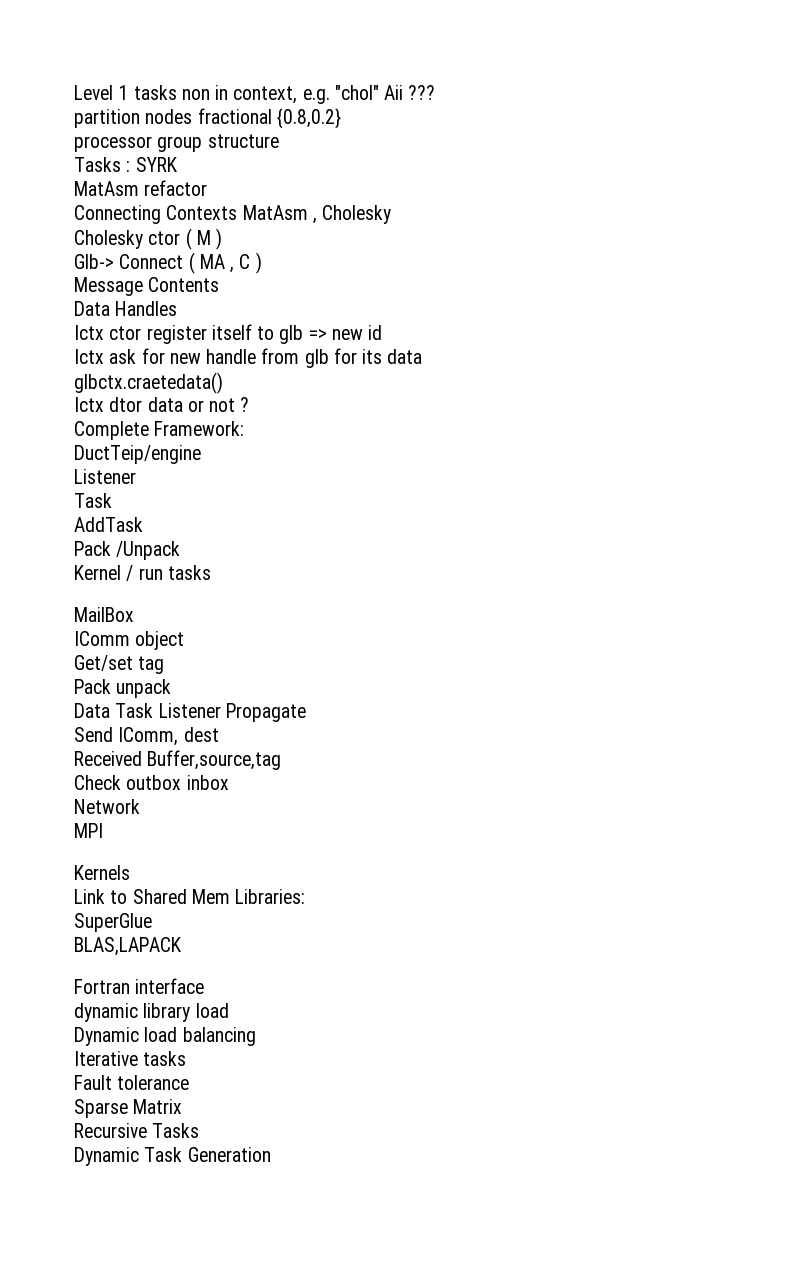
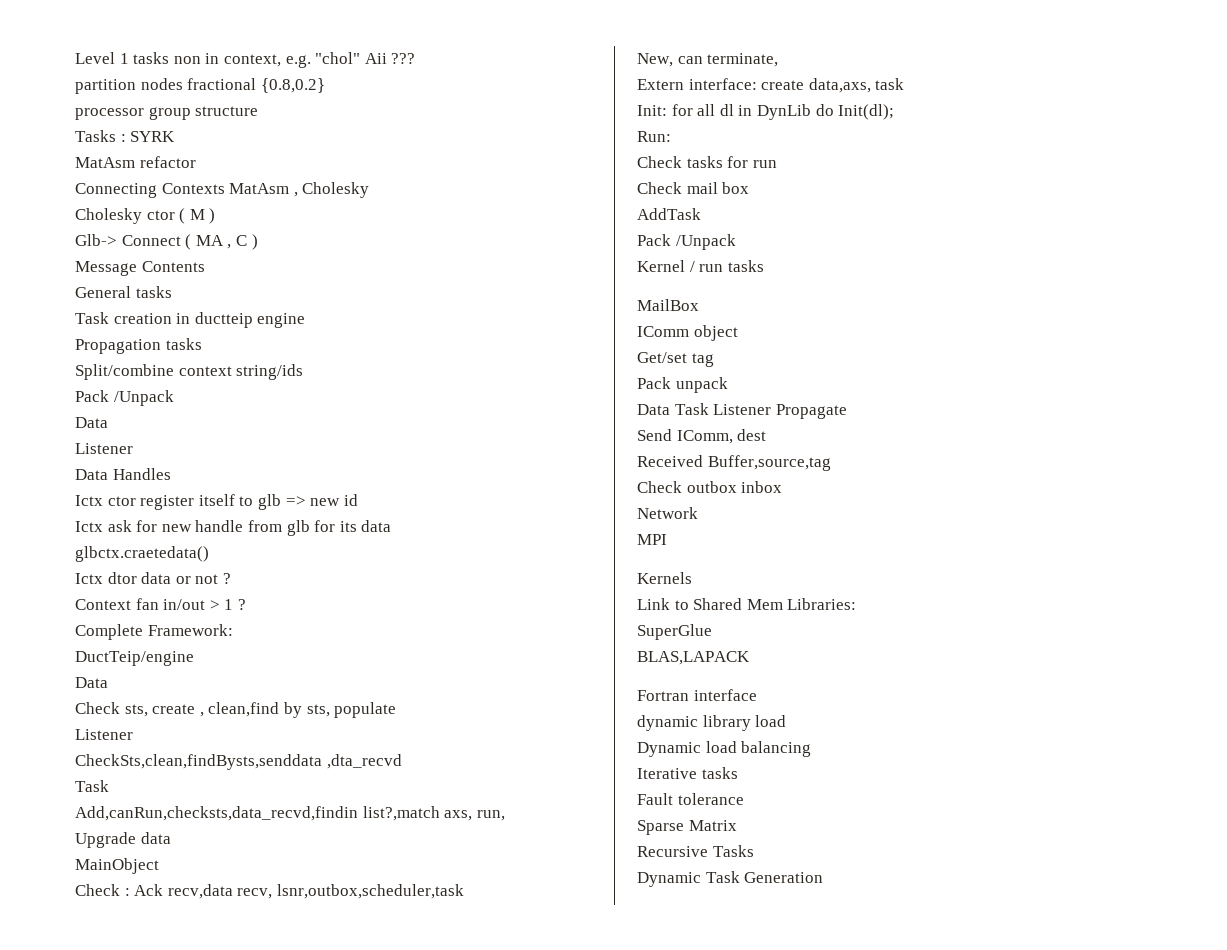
+ General tasks
+ Task creation in ductteip engine
+ Propagation tasks
+ Split/combine context string/ids
+ Pack /Unpack
+ Data
+ Listener
+ Context fan in/out > 1 ?
  Complete Framework:
  DuctTeip/engine
+ Data
+ Check sts, create , clean,find by sts, populate
  Listener
+ CheckSts,clean,findBysts,senddata ,dta_recvd
  Task
+ Add,canRun,checksts,data_recvd,findin list?,match axs, run,
+ Upgrade data
+ MainObject
+ Check : Ack recv,data recv, lsnr,outbox,scheduler,task
+ New, can terminate,
+ Extern interface: create data,axs, task
+ Init: for all dl in DynLib do Init(dl);
+ Run:
+ Check tasks for run
+ Check mail box

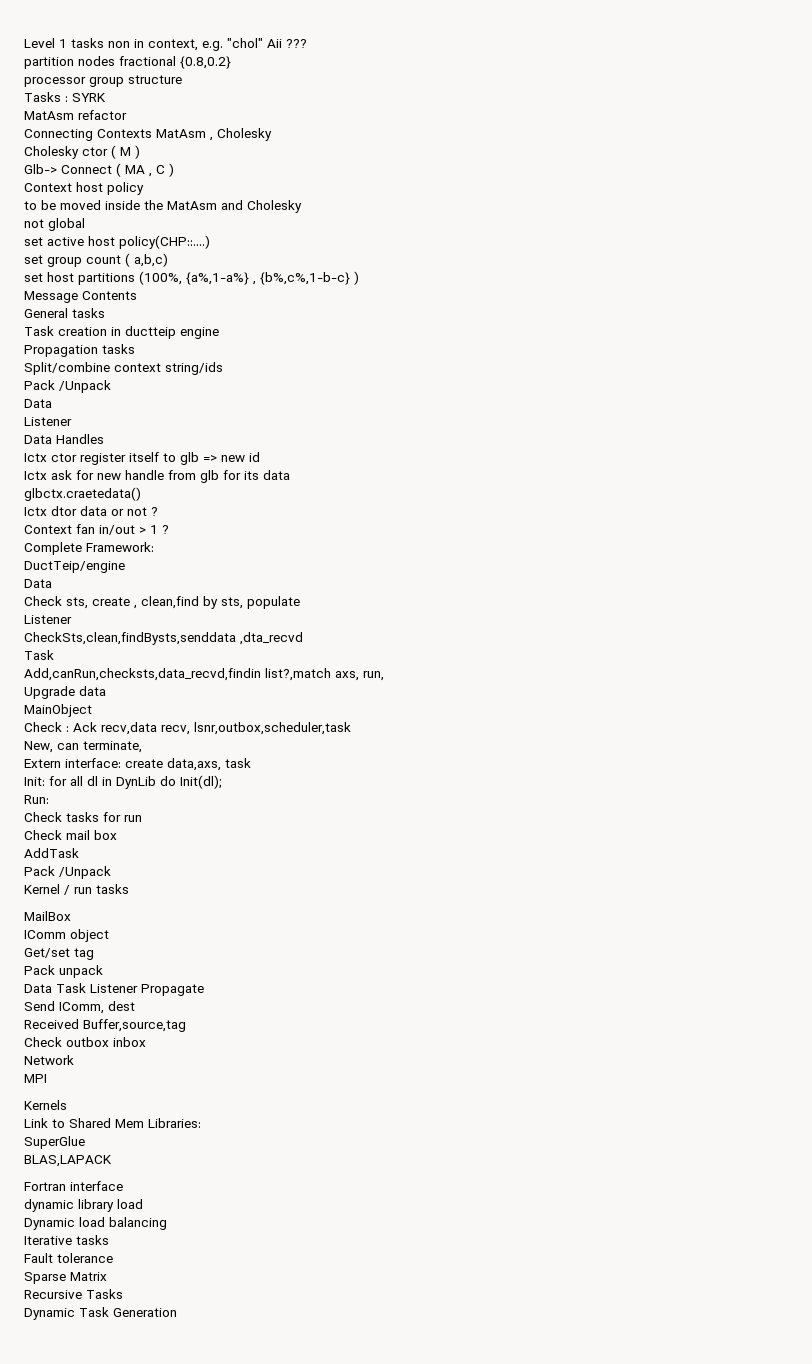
+ Context host policy
+ to be moved inside the MatAsm and Cholesky
+ not global
+ set active host policy(CHP::….)
+ set group count ( a,b,c)
+ set host partitions (100%, {a%,1-a%} , {b%,c%,1-b-c} )

